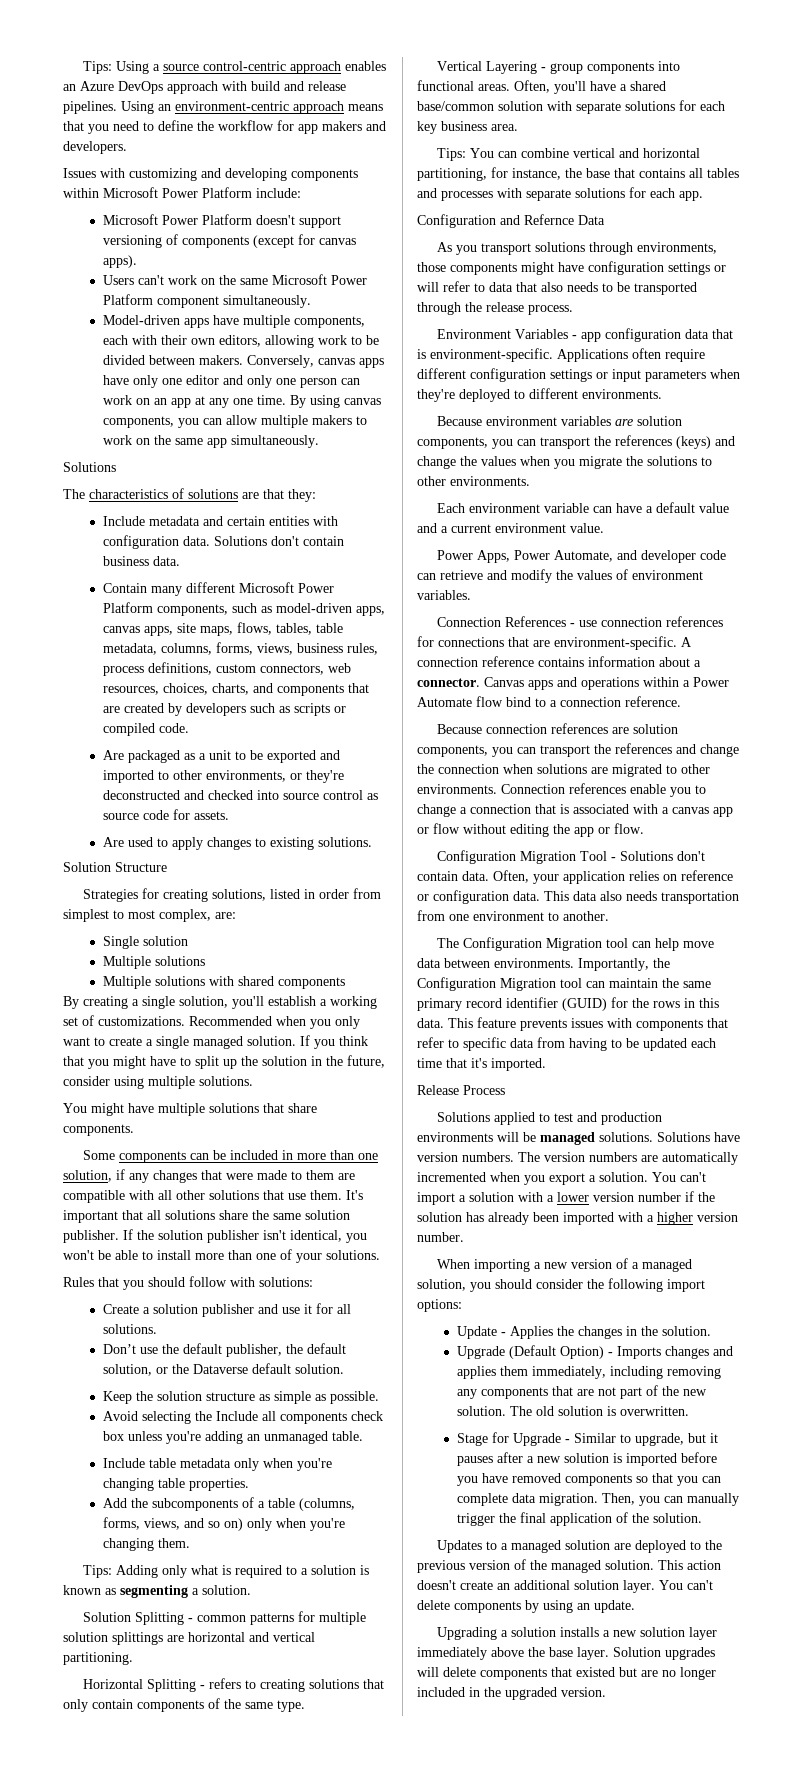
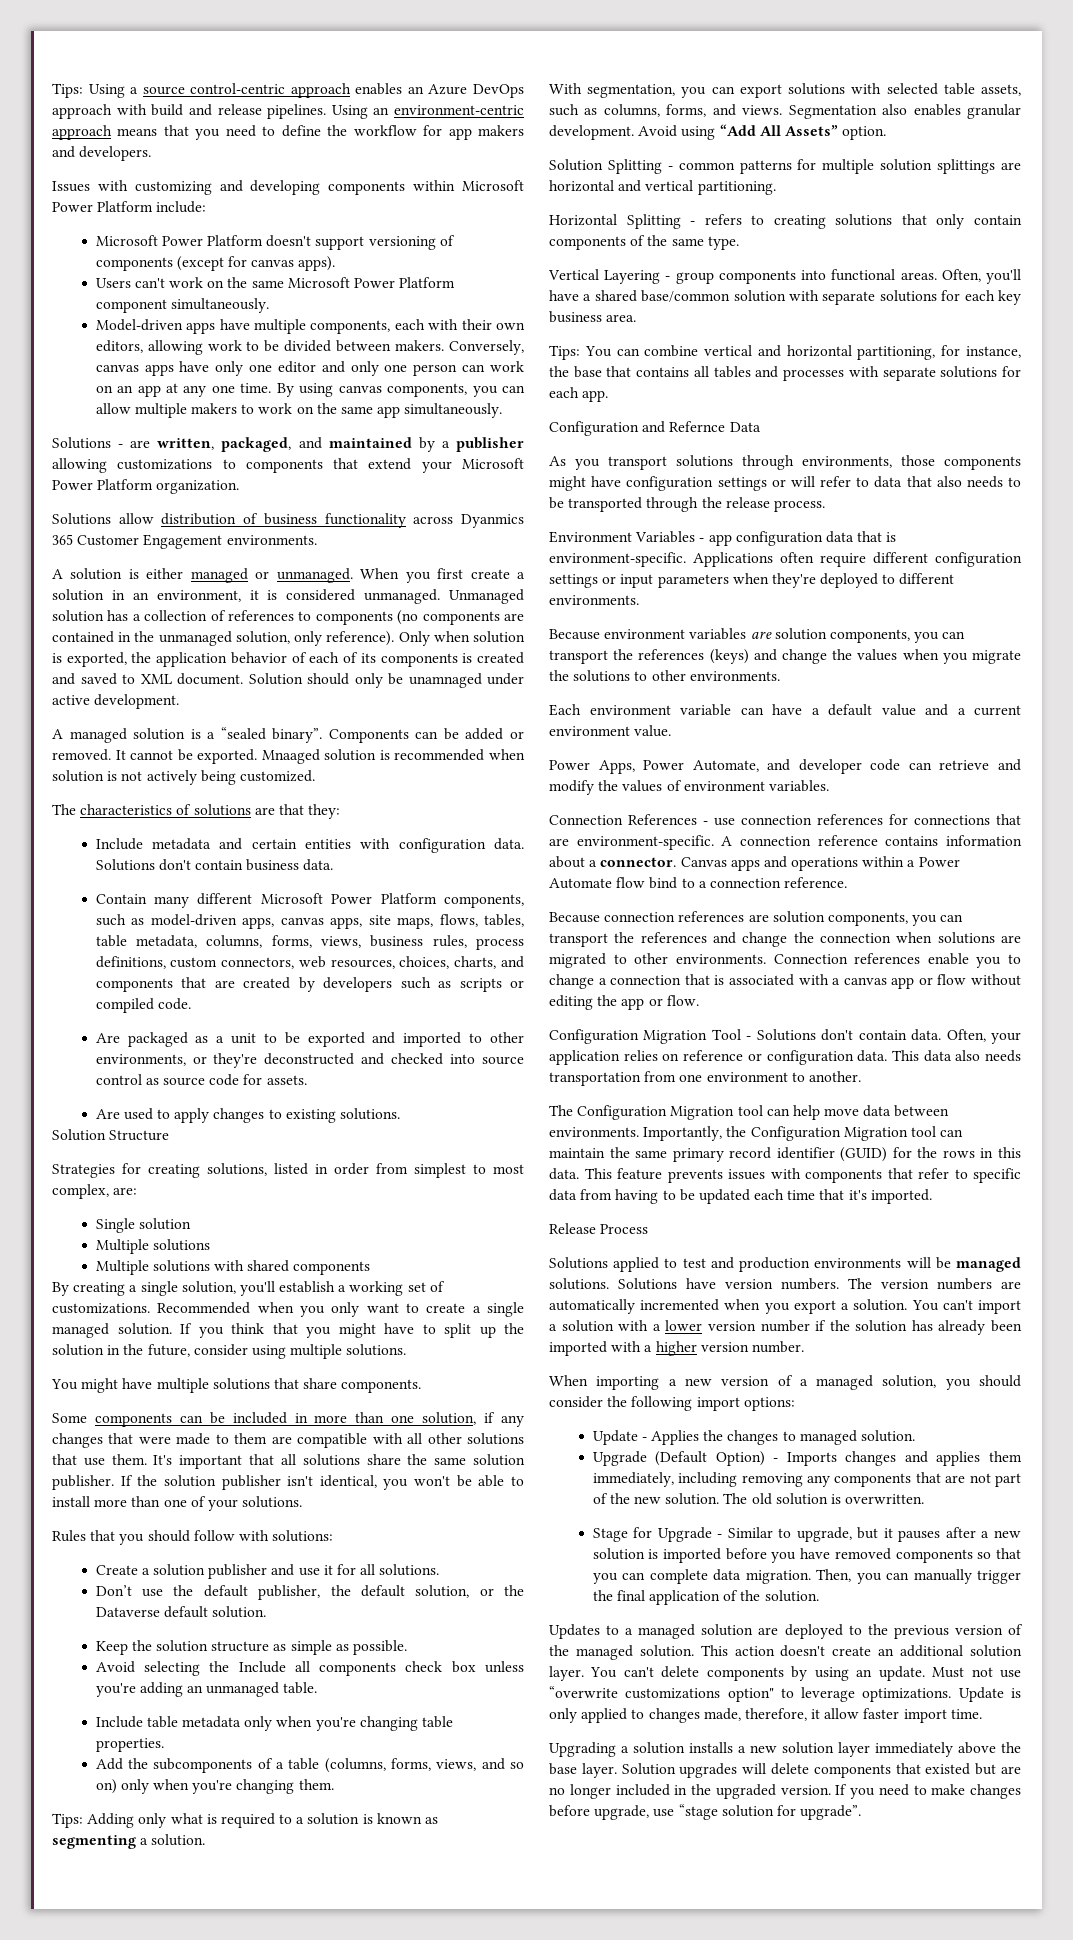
  By using canvas components, you can allow multiple makers to work on the same app simultaneously.
- Solutions
+ Solutions - are written, packaged, and maintained by a publisher allowing customizations to components that extend your Microsoft Power Platform organization.
+ Solutions allow distribution of business functionality across Dyanmics 365 Customer Engagement environments.
+ A solution is either managed or unmanaged. When you first create a solution in an environment, it is considered unmanaged. Unmanaged solution has a collection of references to components (no components are contained in the unmanaged solution, only reference). Only when solution is exported, the application behavior of each of its components is created and saved to XML document. Solution should only be unamnaged under active development.
+ A managed solution is a “sealed binary”. Components can be added or removed. It cannot be exported. Mnaaged solution is recommended when solution is not actively being customized.
+ With segmentation, you can export solutions with selected table assets, such as columns, forms, and views. Segmentation also enables granular development. Avoid using “Add All Assets” option.
- Update - Applies the changes in the solution.
+ Update - Applies the changes to managed solution.
+ Must not use “overwrite customizations option" to leverage optimizations. Update is only applied to changes made, therefore, it allow faster import time.
+ If you need to make changes before upgrade, use “stage solution for upgrade”.

